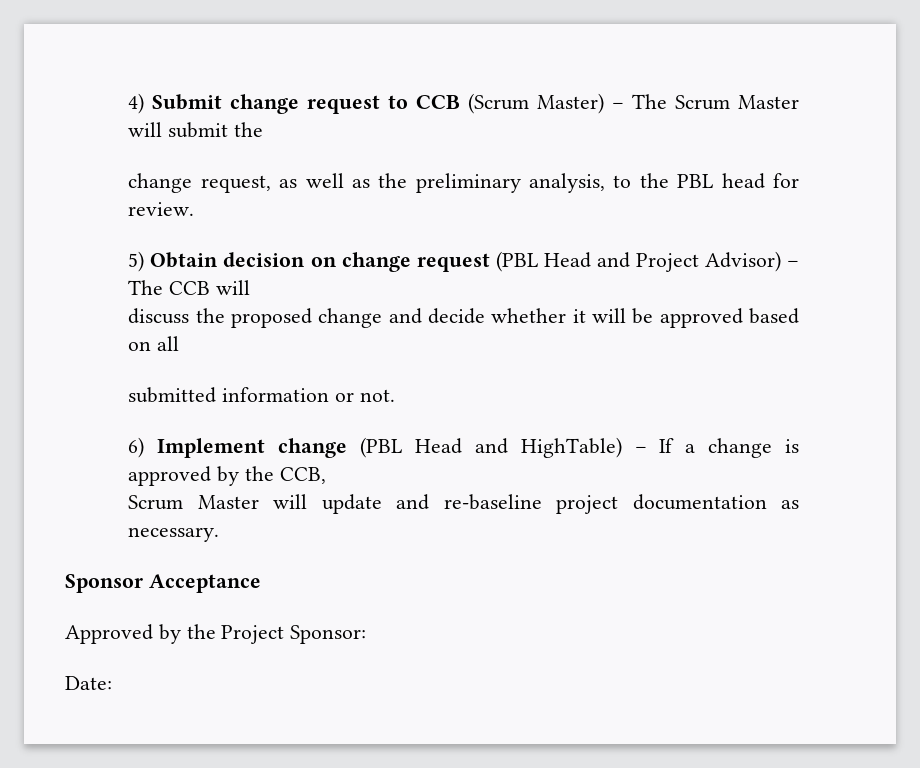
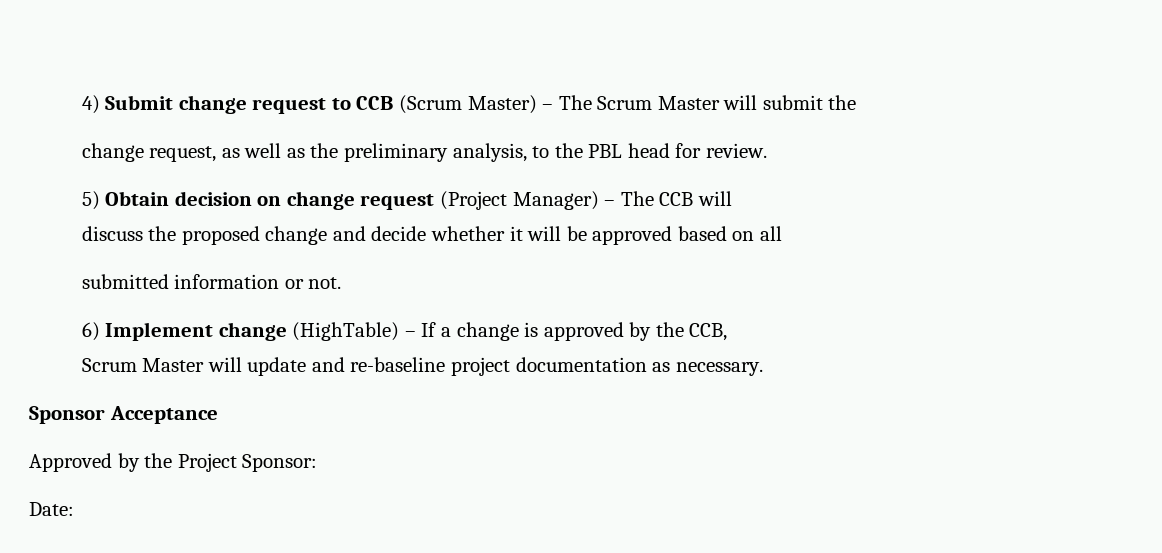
- 5) Obtain decision on change request (PBL Head and Project Advisor) – The CCB will
+ 5) Obtain decision on change request (Project Manager) – The CCB will
- 6) Implement change (PBL Head and HighTable) – If a change is approved by the CCB,
+ 6) Implement change (HighTable) – If a change is approved by the CCB,

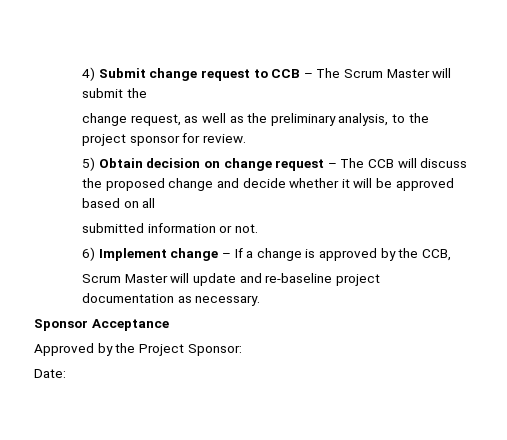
- 4) Submit change request to CCB (Scrum Master) – The Scrum Master will submit the
+ 4) Submit change request to CCB – The Scrum Master will submit the
- change request, as well as the preliminary analysis, to the PBL head for review.
+ change request, as well as the preliminary analysis, to the project sponsor for review.
- 5) Obtain decision on change request (Project Manager) – The CCB will
- discuss the proposed change and decide whether it will be approved based on all
+ 5) Obtain decision on change request – The CCB will discuss the proposed change and decide whether it will be approved based on all
- 6) Implement change (HighTable) – If a change is approved by the CCB,
+ 6) Implement change – If a change is approved by the CCB,

